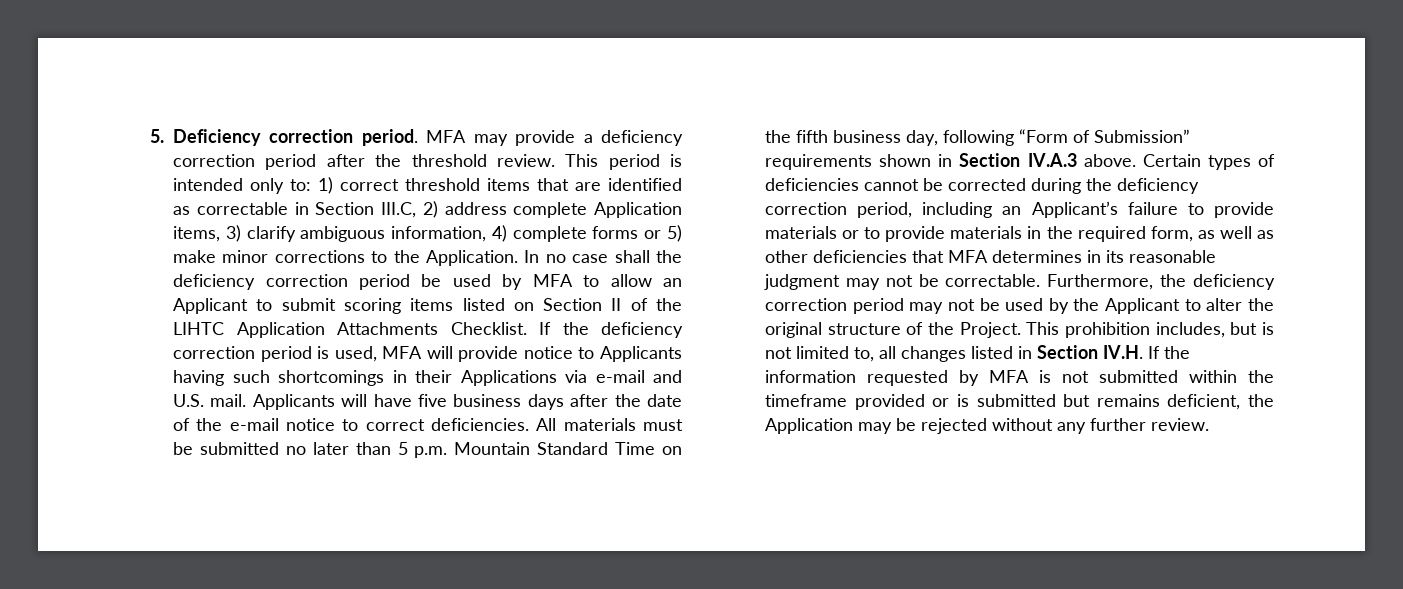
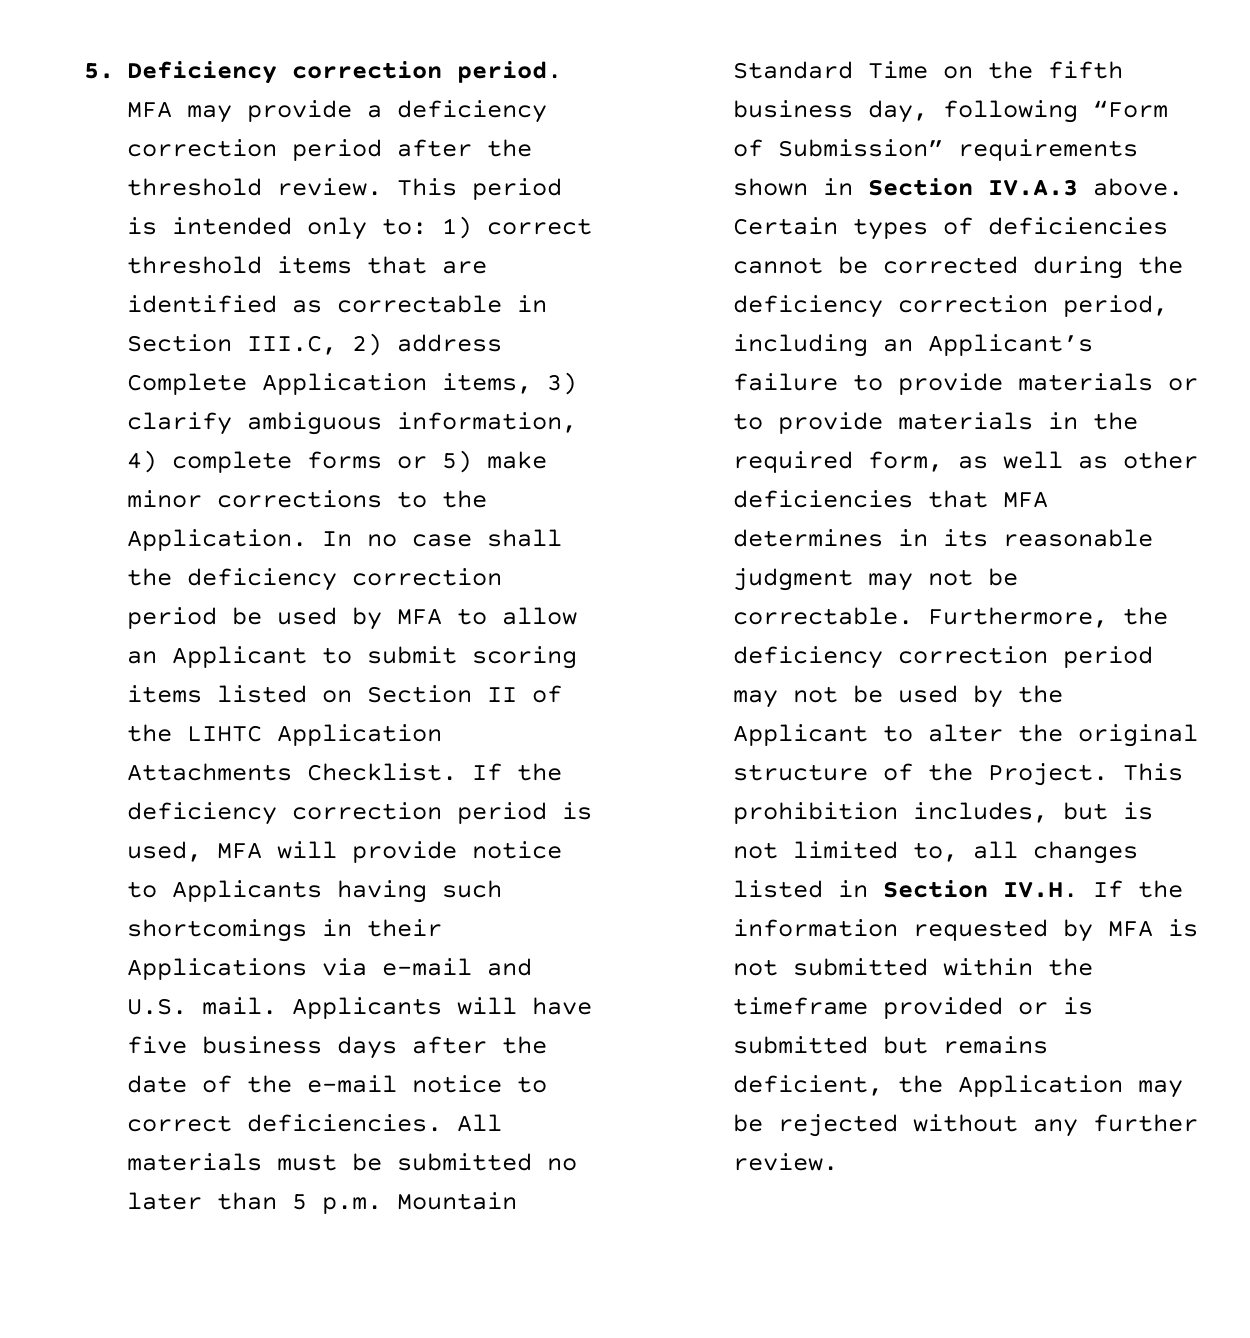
- This period is intended only to: 1) correct threshold items that are identified as correctable in Section III.C, 2) address complete Application items, 3) clarify ambiguous information, 4) complete forms or 5) make minor corrections to the Application.
+ This period is intended only to: 1) correct threshold items that are identified as correctable in Section III.C, 2) address Complete Application items, 3) clarify ambiguous information, 4) complete forms or 5) make minor corrections to the Application.

